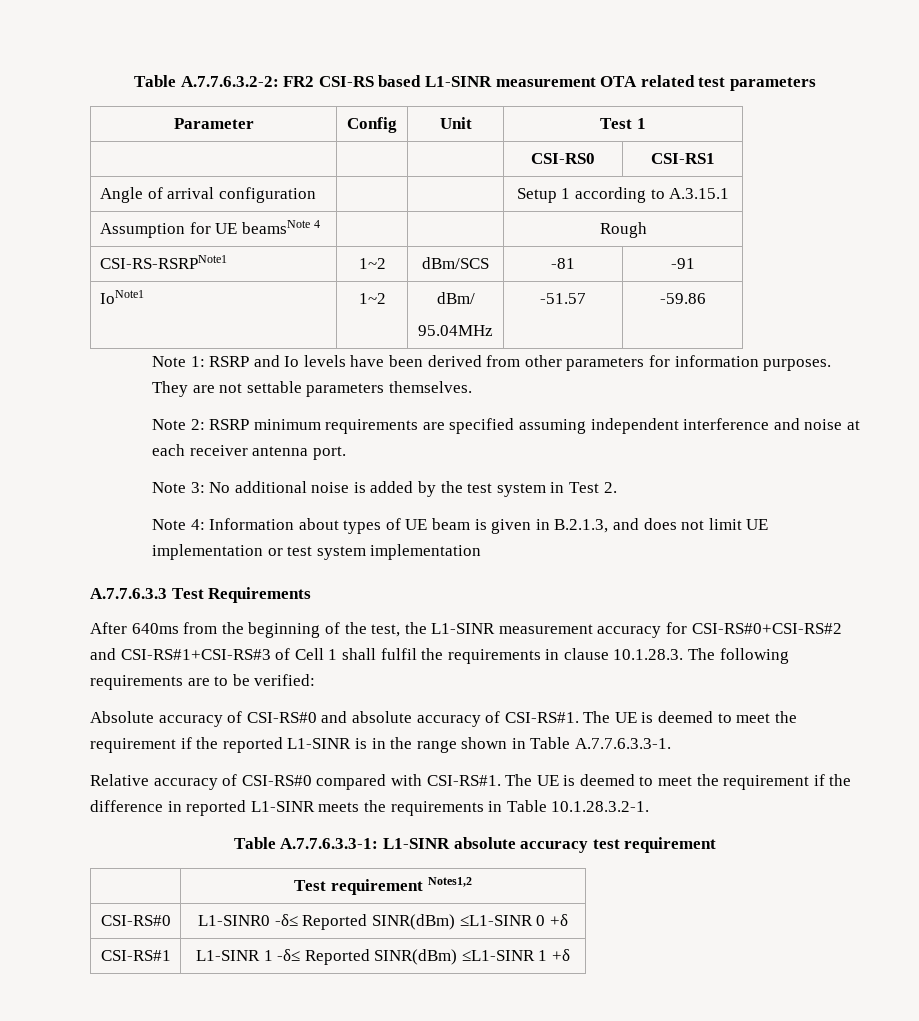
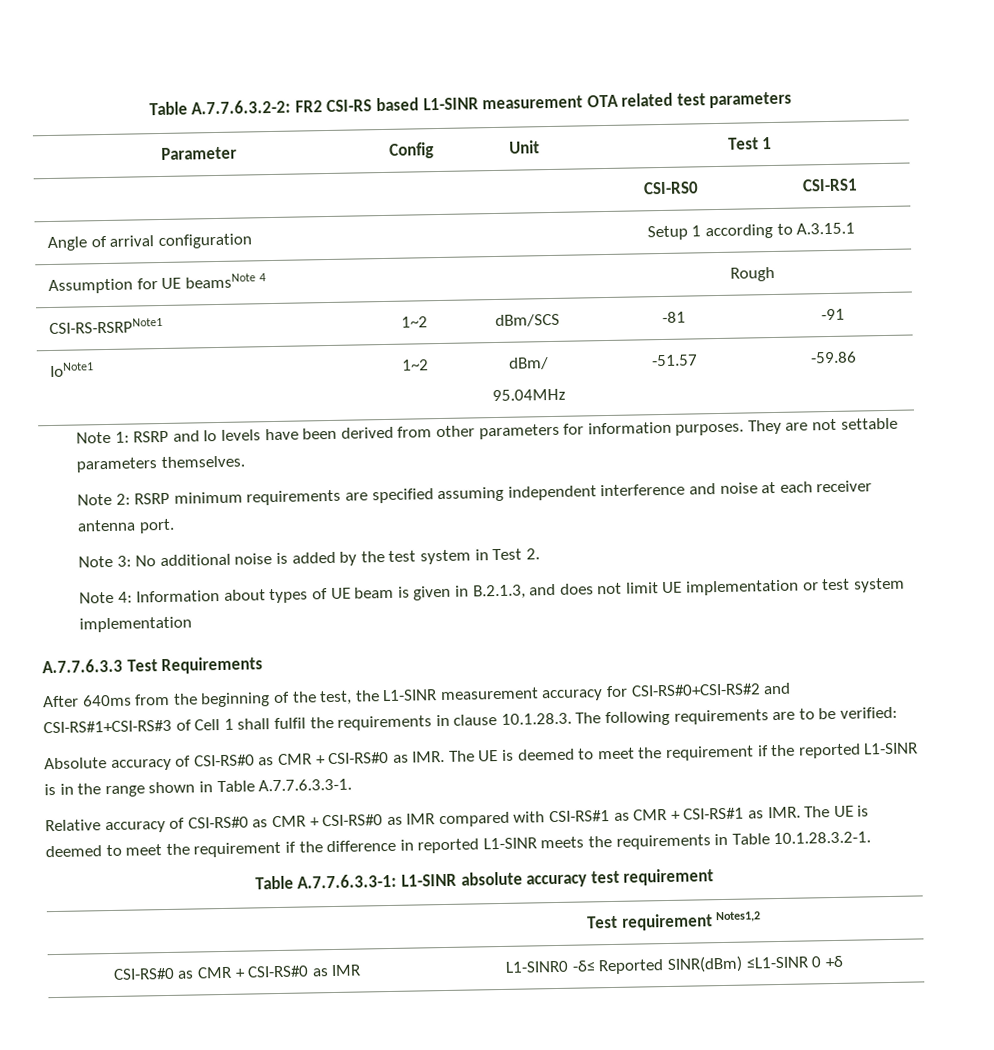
- Absolute accuracy of CSI-RS#0 and absolute accuracy of CSI-RS#1. The UE is deemed to meet the requirement if the reported L1-SINR is in the range shown in Table A.7.7.6.3.3-1.
+ Absolute accuracy of CSI-RS#0 as CMR + CSI-RS#0 as IMR. The UE is deemed to meet the requirement if the reported L1-SINR is in the range shown in Table A.7.7.6.3.3-1.
- Relative accuracy of CSI-RS#0 compared with CSI-RS#1. The UE is deemed to meet the requirement if the difference in reported L1-SINR meets the requirements in Table 10.1.28.3.2-1.
+ Relative accuracy of CSI-RS#0 as CMR + CSI-RS#0 as IMR compared with CSI-RS#1 as CMR + CSI-RS#1 as IMR. The UE is deemed to meet the requirement if the difference in reported L1-SINR meets the requirements in Table 10.1.28.3.2-1.
- CSI-RS#0 | L1-SINR0 -δ≤ Reported SINR(dBm) ≤L1-SINR 0 +δ
+ CSI-RS#0 as CMR + CSI-RS#0 as IMR | L1-SINR0 -δ≤ Reported SINR(dBm) ≤L1-SINR 0 +δ
- CSI-RS#1 | L1-SINR 1 -δ≤ Reported SINR(dBm) ≤L1-SINR 1 +δ

